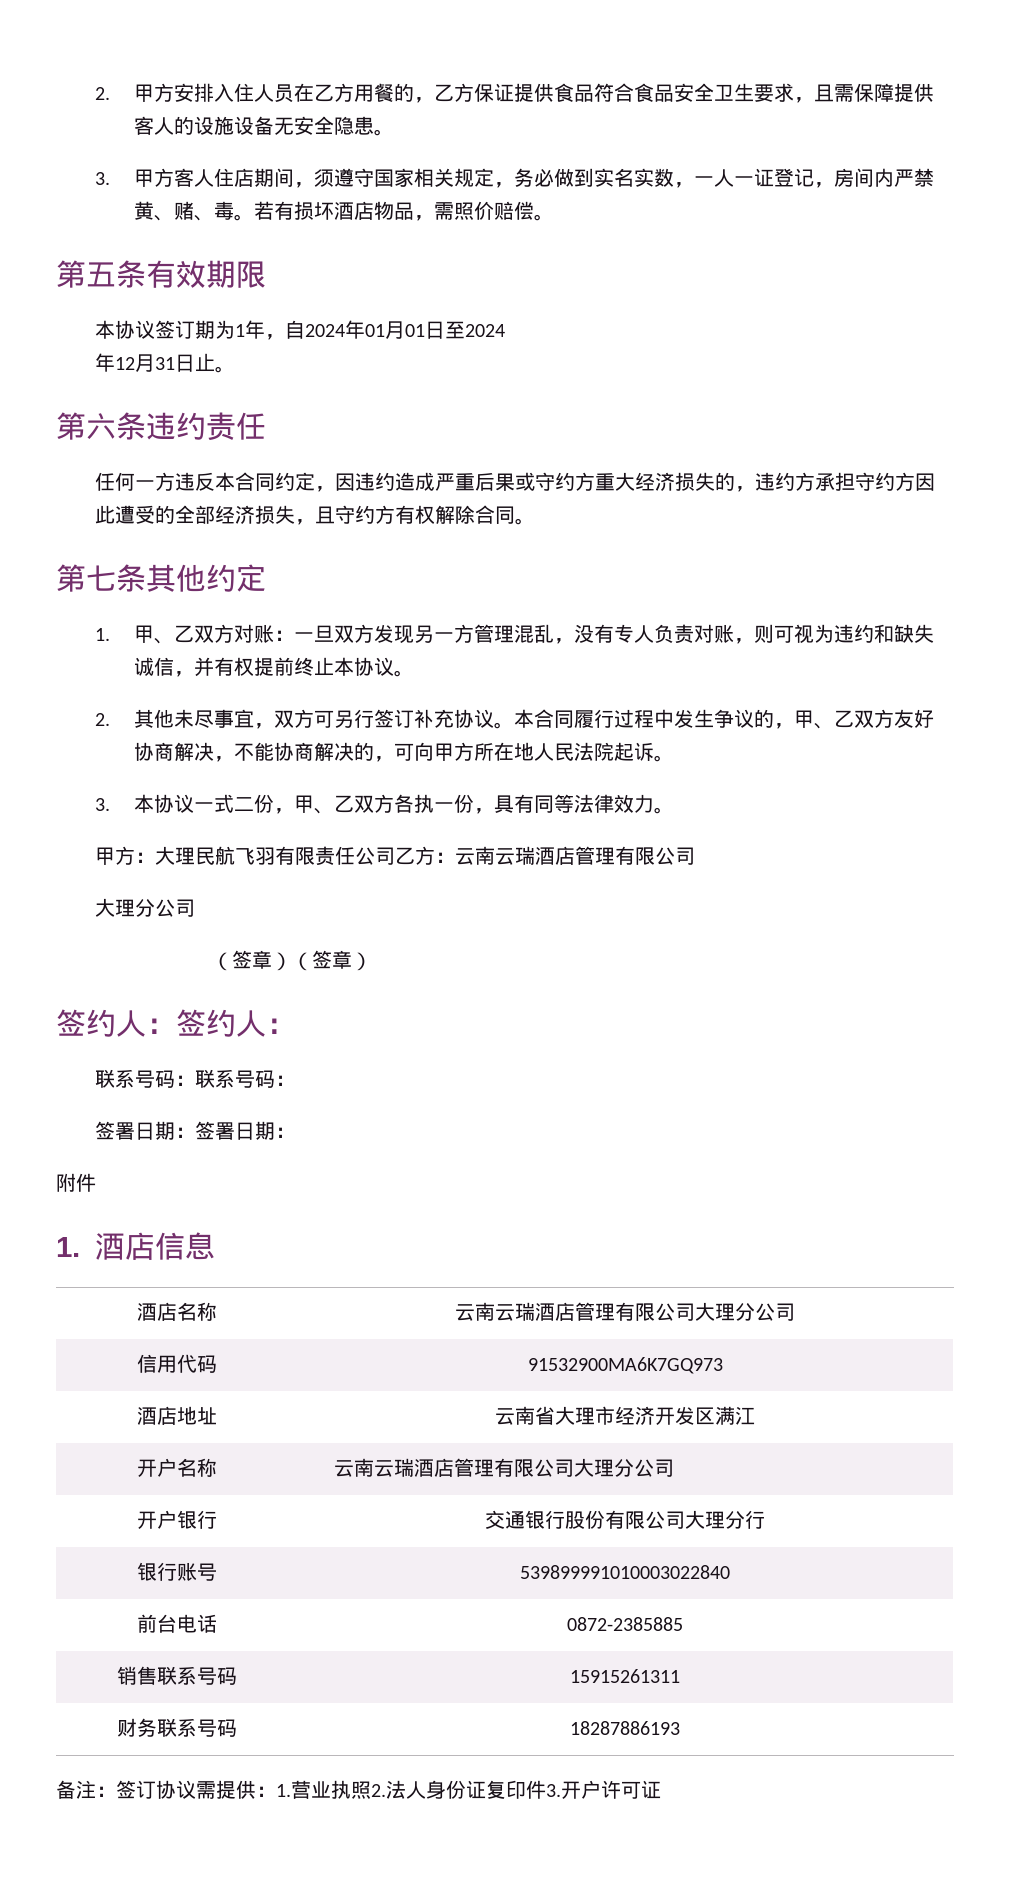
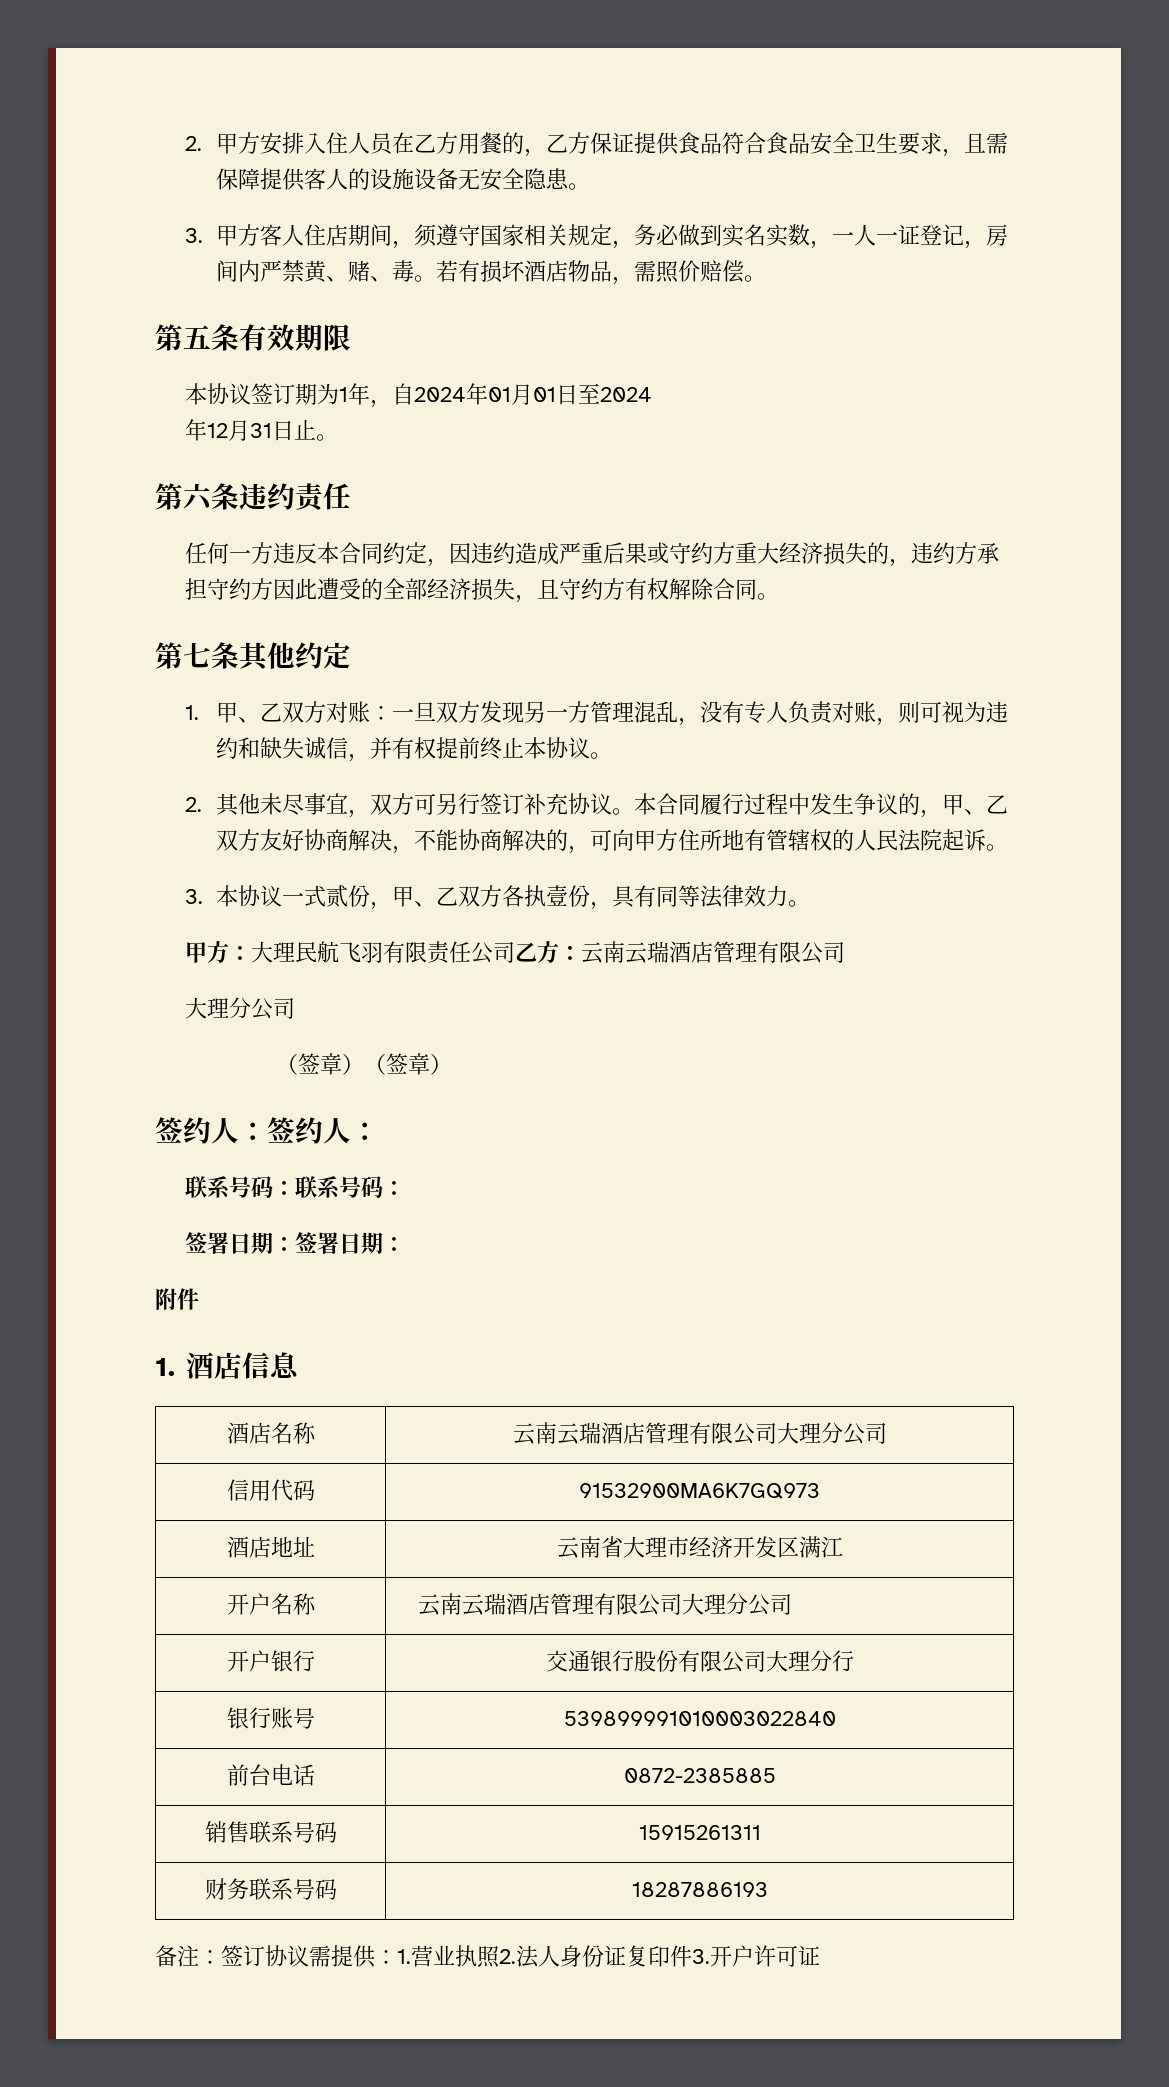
- 本合同履行过程中发生争议的，甲、乙双方友好协商解决，不能协商解决的，可向甲方所在地人民法院起诉。
+ 本合同履行过程中发生争议的，甲、乙双方友好协商解决，不能协商解决的，可向甲方住所地有管辖权的人民法院起诉。
- 3.本协议一式二份，甲、乙双方各执一份，具有同等法律效力。
+ 3.本协议一式贰份，甲、乙双方各执壹份，具有同等法律效力。

